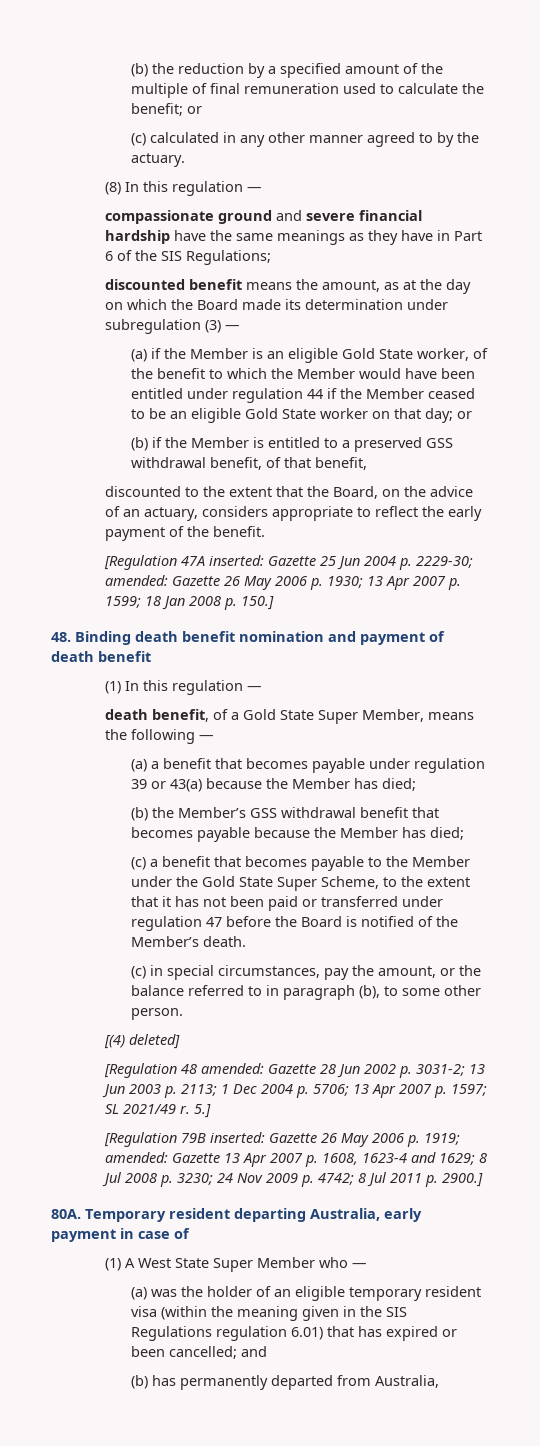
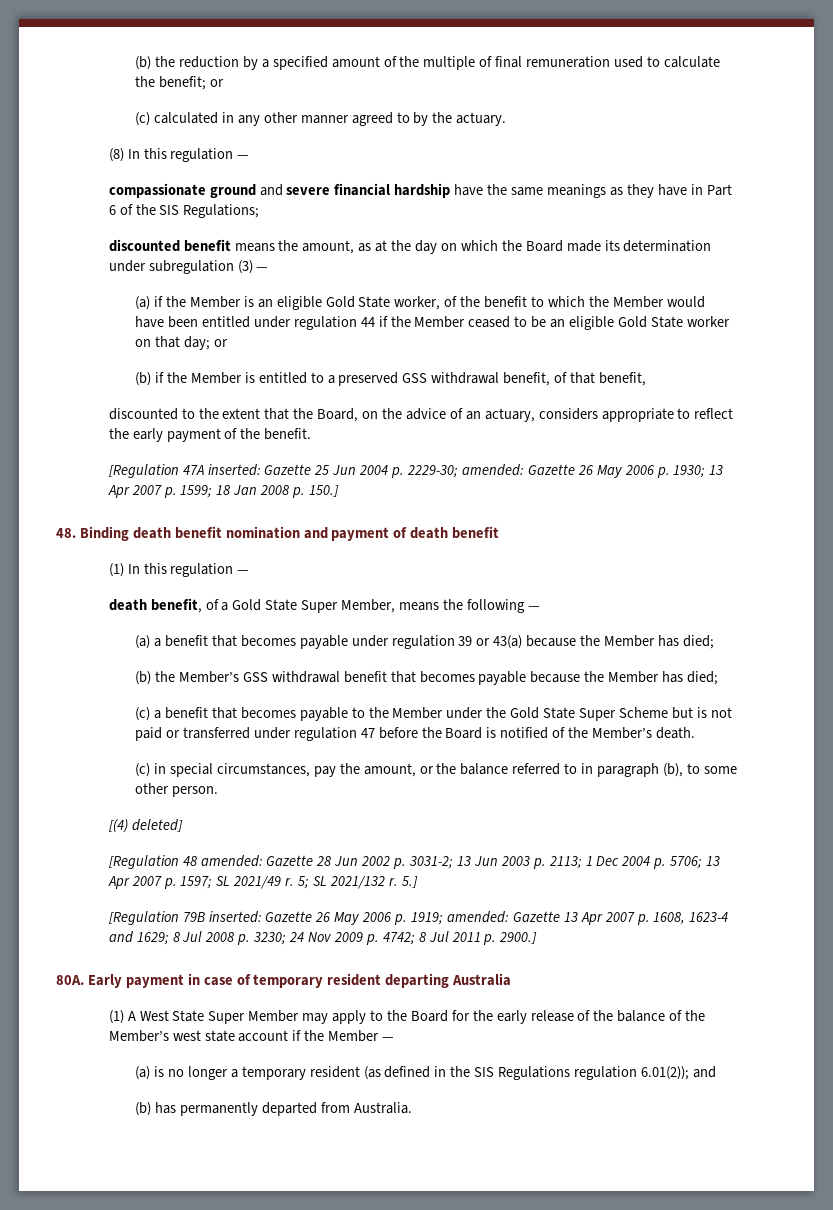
- (c) a benefit that becomes payable to the Member under the Gold State Super Scheme, to the extent that it has not been paid or transferred under regulation 47 before the Board is notified of the Member’s death.
+ (c) a benefit that becomes payable to the Member under the Gold State Super Scheme but is not paid or transferred under regulation 47 before the Board is notified of the Member’s death.
+ 5; SL 2021/132 r.
- Temporary resident departing Australia, early payment in case of
+ Early payment in case of temporary resident departing Australia
- (1) A West State Super Member who —
- (a) was the holder of an eligible temporary resident visa (within the meaning given in the SIS Regulations regulation 6.01) that has expired or been cancelled; and
+ (1) A West State Super Member may apply to the Board for the early release of the balance of the Member’s west state account if the Member —
+ (a) is no longer a temporary resident (as defined in the SIS Regulations regulation 6.01(2)); and
- (b) has permanently departed from Australia,
+ (b) has permanently departed from Australia.

